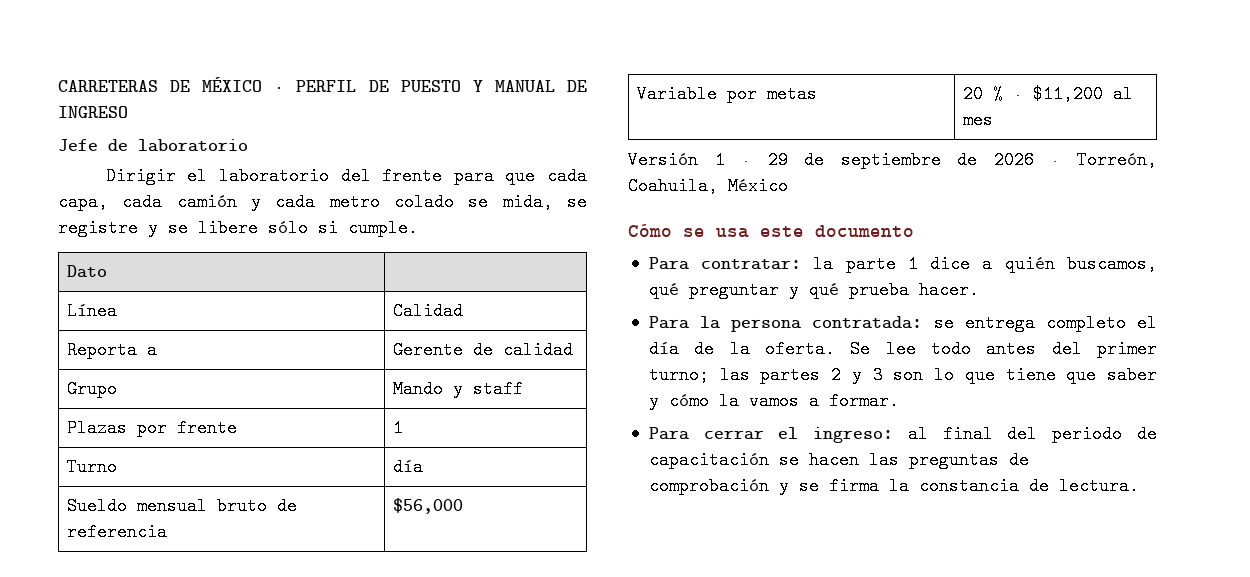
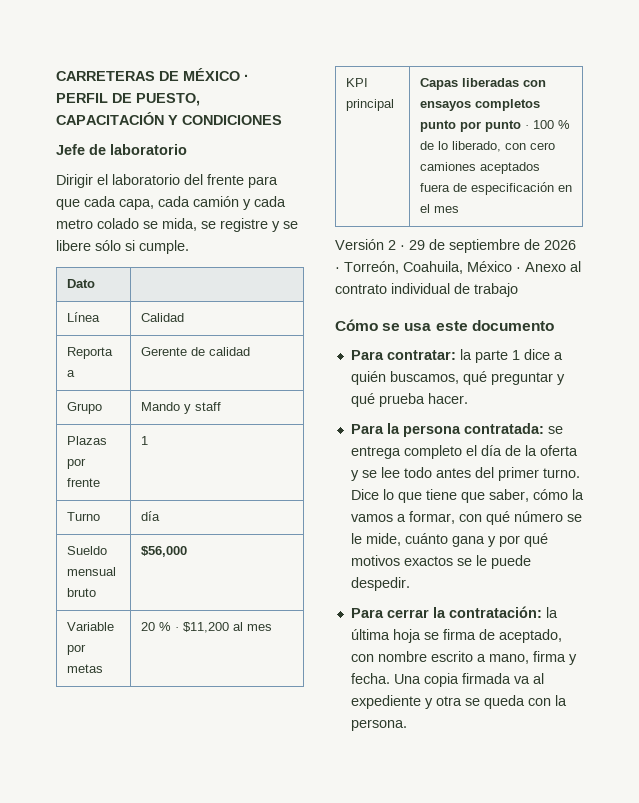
- CARRETERAS DE MÉXICO · PERFIL DE PUESTO Y MANUAL DE INGRESO
+ CARRETERAS DE MÉXICO · PERFIL DE PUESTO, CAPACITACIÓN Y CONDICIONES
- Sueldo mensual bruto de referencia | $56,000
+ Sueldo mensual bruto | $56,000
+ KPI principal | Capas liberadas con ensayos completos punto por punto · 100 % de lo liberado, con cero camiones aceptados fuera de especificación en el mes
- Versión 1 · 29 de septiembre de 2026 · Torreón, Coahuila, México
+ Versión 2 · 29 de septiembre de 2026 · Torreón, Coahuila, México · Anexo al contrato individual de trabajo
- Para la persona contratada: se entrega completo el día de la oferta. Se lee todo antes del primer turno; las partes 2 y 3 son lo que tiene que saber y cómo la vamos a formar.
- Para cerrar el ingreso: al final del periodo de capacitación se hacen las preguntas de comprobación y se firma la constancia de lectura.
+ Para la persona contratada: se entrega completo el día de la oferta y se lee todo antes del primer turno. Dice lo que tiene que saber, cómo la vamos a formar, con qué número se le mide, cuánto gana y por qué motivos exactos se le puede despedir.
+ Para cerrar la contratación: la última hoja se firma de aceptado, con nombre escrito a mano, firma y fecha. Una copia firmada va al expediente y otra se queda con la persona.

